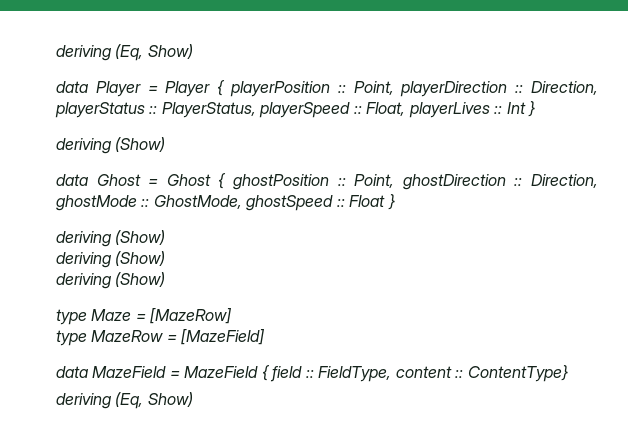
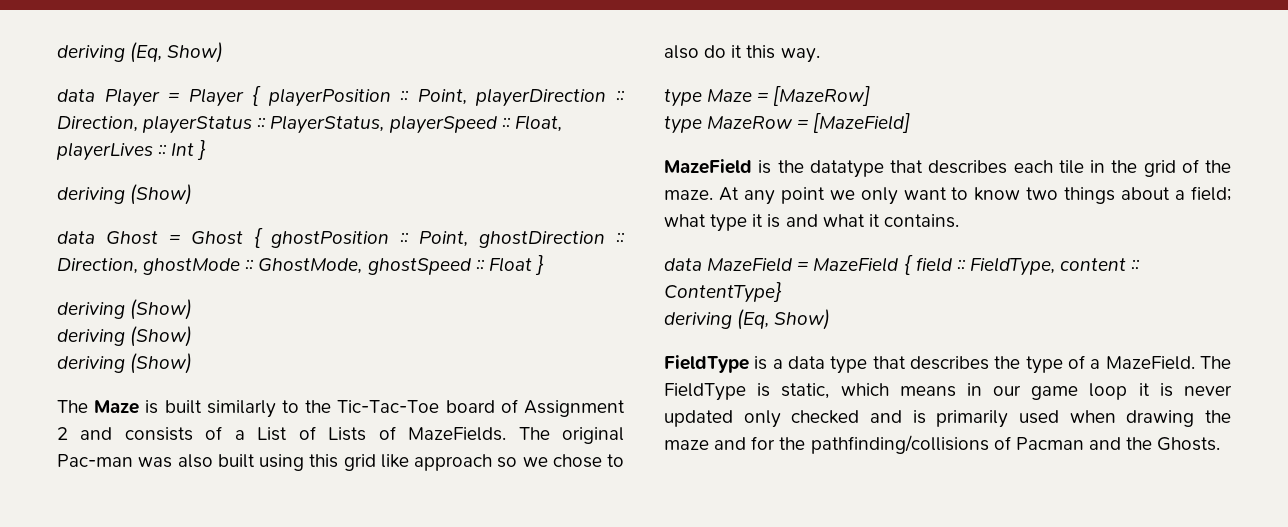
+ The Maze is built similarly to the Tic-Tac-Toe board of Assignment 2 and consists of a List of Lists of MazeFields. The original Pac-man was also built using this grid like approach so we chose to also do it this way.
+ MazeField is the datatype that describes each tile in the grid of the maze. At any point we only want to know two things about a field; what type it is and what it contains.
+ FieldType is a data type that describes the type of a MazeField. The FieldType is static, which means in our game loop it is never updated only checked and is primarily used when drawing the maze and for the pathfinding/collisions of Pacman and the Ghosts.

